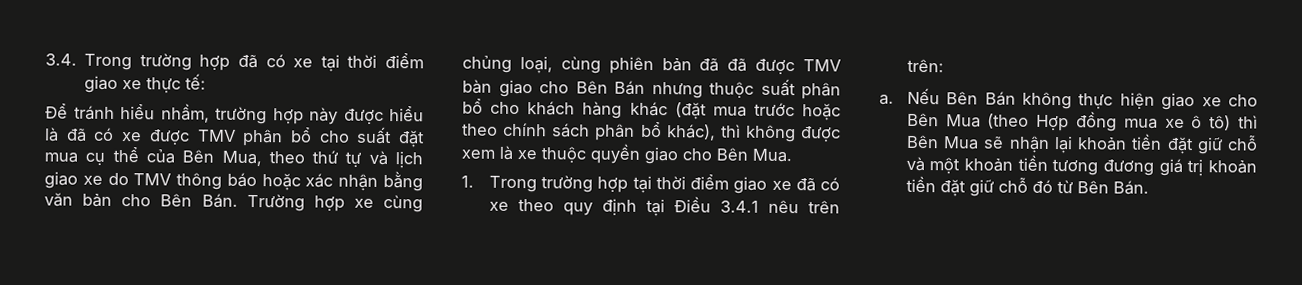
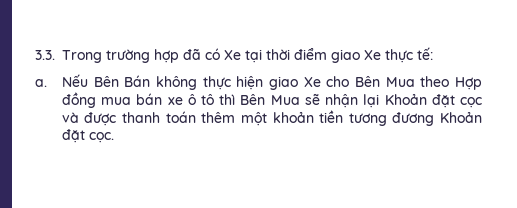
- 3.4. Trong trường hợp đã có xe tại thời điểm giao xe thực tế:
+ 3.3. Trong trường hợp đã có Xe tại thời điểm giao Xe thực tế:
- Để tránh hiểu nhầm, trường hợp này được hiểu là đã có xe được TMV phân bổ cho suất đặt mua cụ thể của Bên Mua, theo thứ tự và lịch giao xe do TMV thông báo hoặc xác nhận bằng văn bản cho Bên Bán. Trường hợp xe cùng chủng loại, cùng phiên bản đã đã được TMV bàn giao cho Bên Bán nhưng thuộc suất phân bổ cho khách hàng khác (đặt mua trước hoặc theo chính sách phân bổ khác), thì không được xem là xe thuộc quyền giao cho Bên Mua.
- 1. Trong trường hợp tại thời điểm giao xe đã có xe theo quy định tại Điều 3.4.1 nêu trên trên:
- Nếu Bên Bán không thực hiện giao xe cho Bên Mua (theo Hợp đồng mua xe ô tô) thì Bên Mua sẽ nhận lại khoản tiền đặt giữ chỗ và một khoản tiền tương đương giá trị khoản tiền đặt giữ chỗ đó từ Bên Bán.
+ Nếu Bên Bán không thực hiện giao Xe cho Bên Mua theo Hợp đồng mua bán xe ô tô thì Bên Mua sẽ nhận lại Khoản đặt cọc và được thanh toán thêm một khoản tiền tương đương Khoản đặt cọc.

